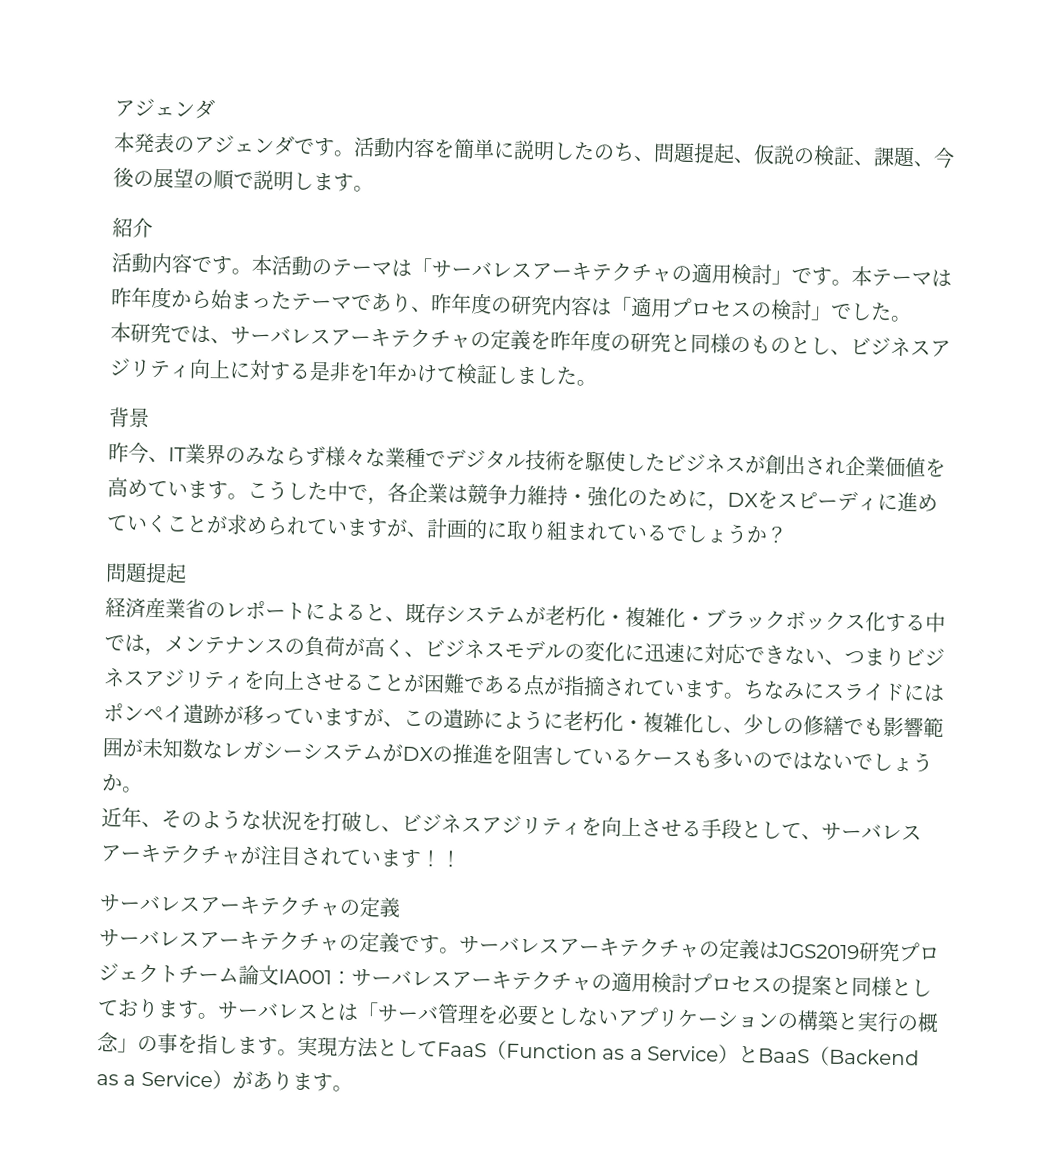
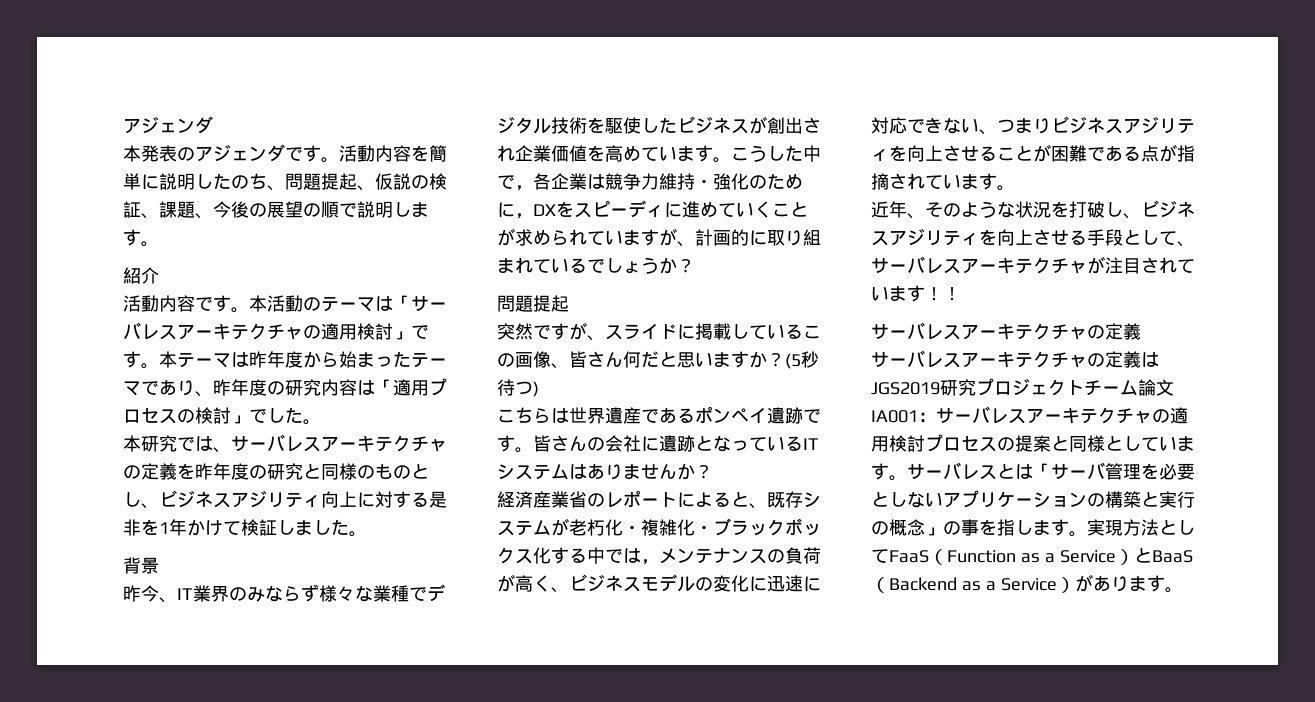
+ 突然ですが、スライドに掲載しているこの画像、皆さん何だと思いますか？(5秒待つ)
+ こちらは世界遺産であるポンペイ遺跡です。皆さんの会社に遺跡となっているITシステムはありませんか？
- ちなみにスライドにはポンペイ遺跡が移っていますが、この遺跡にように老朽化・複雑化し、少しの修繕でも影響範囲が未知数なレガシーシステムがDXの推進を阻害しているケースも多いのではないでしょうか。
- サーバレスアーキテクチャの定義です。サーバレスアーキテクチャの定義はJGS2019研究プロジェクトチーム論文IA001：サーバレスアーキテクチャの適用検討プロセスの提案と同様としております。
+ サーバレスアーキテクチャの定義はJGS2019研究プロジェクトチーム論文IA001：サーバレスアーキテクチャの適用検討プロセスの提案と同様としています。

